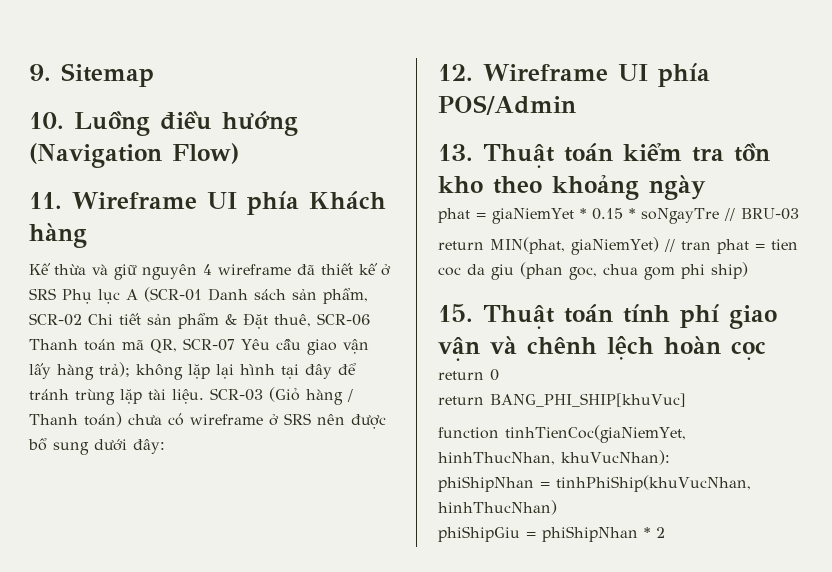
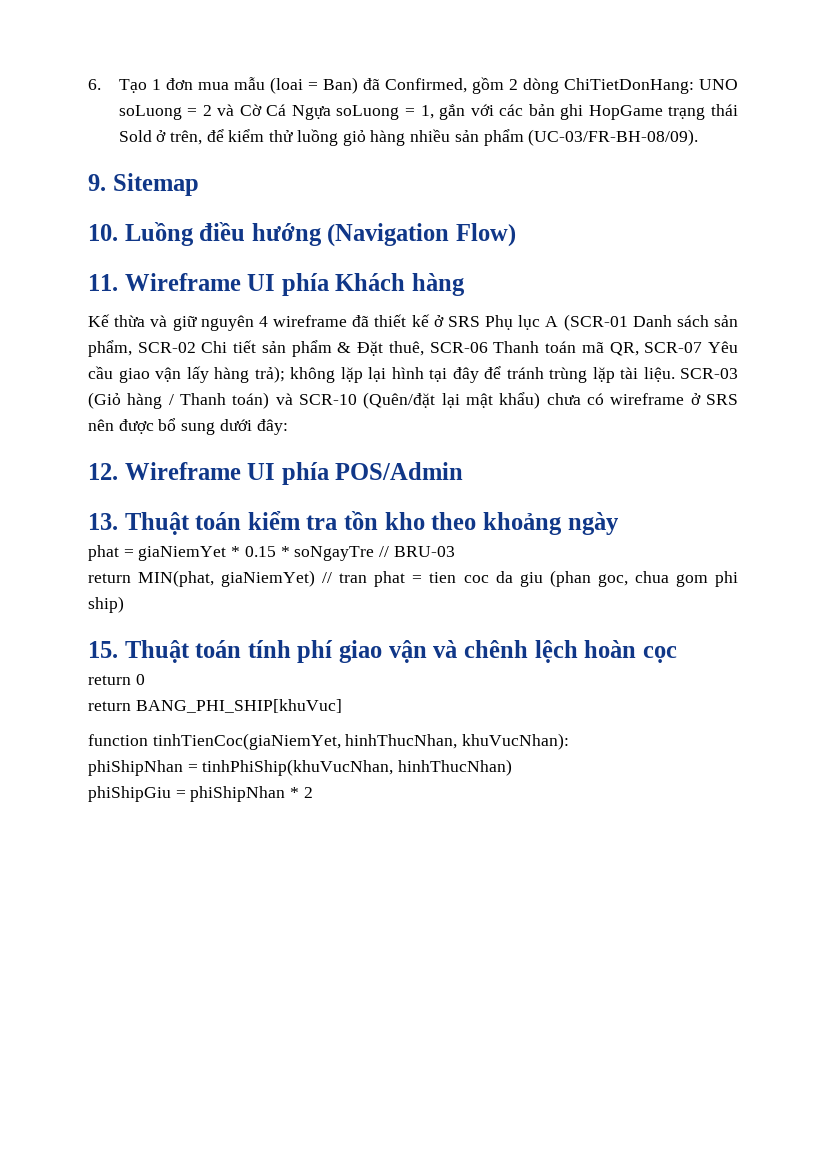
+ 6. Tạo 1 đơn mua mẫu (loai = Ban) đã Confirmed, gồm 2 dòng ChiTietDonHang: UNO soLuong = 2 và Cờ Cá Ngựa soLuong = 1, gắn với các bản ghi HopGame trạng thái Sold ở trên, để kiểm thử luồng giỏ hàng nhiều sản phẩm (UC-03/FR-BH-08/09).
- SCR-03 (Giỏ hàng / Thanh toán) chưa có wireframe ở SRS nên được bổ sung dưới đây:
+ SCR-03 (Giỏ hàng / Thanh toán) và SCR-10 (Quên/đặt lại mật khẩu) chưa có wireframe ở SRS nên được bổ sung dưới đây:

